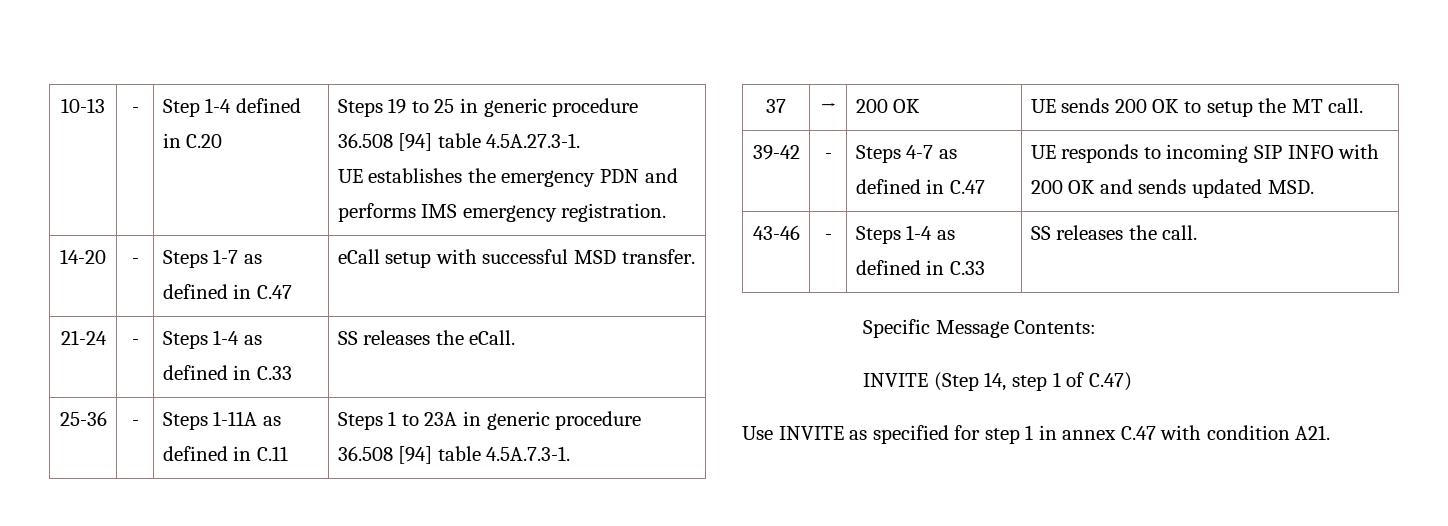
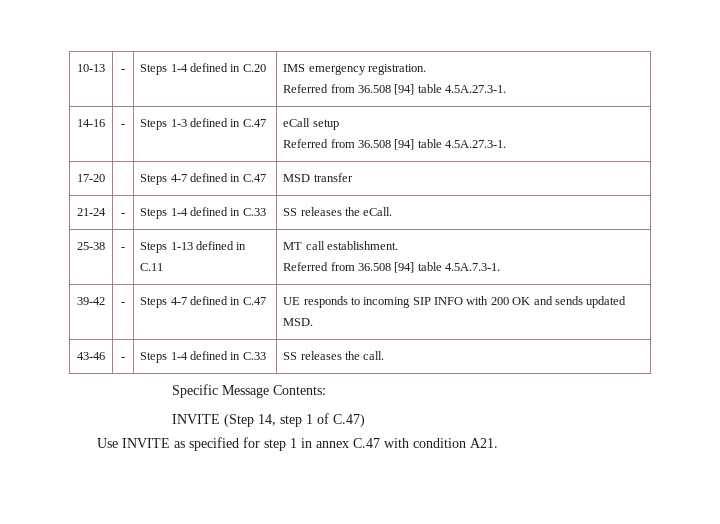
- 10-13 | - | Step 1-4 defined in C.20 | Steps 19 to 25 in generic procedure 36.508 [94] table 4.5A.27.3-1.
- UE establishes the emergency PDN and performs IMS emergency registration.
- 14-20 | - | Steps 1-7 as defined in C.47 | eCall setup with successful MSD transfer.
+ 10-13 | - | Steps 1-4 defined in C.20 | IMS emergency registration.
+ Referred from 36.508 [94] table 4.5A.27.3-1.
+ 14-16 | - | Steps 1-3 defined in C.47 | eCall setup
+ Referred from 36.508 [94] table 4.5A.27.3-1.
+ 17-20 | | Steps 4-7 defined in C.47 | MSD transfer
- 21-24 | - | Steps 1-4 as defined in C.33 | SS releases the eCall.
+ 21-24 | - | Steps 1-4 defined in C.33 | SS releases the eCall.
- 25-36 | - | Steps 1-11A as defined in C.11 | Steps 1 to 23A in generic procedure 36.508 [94] table 4.5A.7.3-1.
- 37 | → | 200 OK | UE sends 200 OK to setup the MT call.
+ 25-38 | - | Steps 1-13 defined in C.11 | MT call establishment.
+ Referred from 36.508 [94] table 4.5A.7.3-1.
- 39-42 | - | Steps 4-7 as defined in C.47 | UE responds to incoming SIP INFO with 200 OK and sends updated MSD.
+ 39-42 | - | Steps 4-7 defined in C.47 | UE responds to incoming SIP INFO with 200 OK and sends updated MSD.
- 43-46 | - | Steps 1-4 as defined in C.33 | SS releases the call.
+ 43-46 | - | Steps 1-4 defined in C.33 | SS releases the call.

